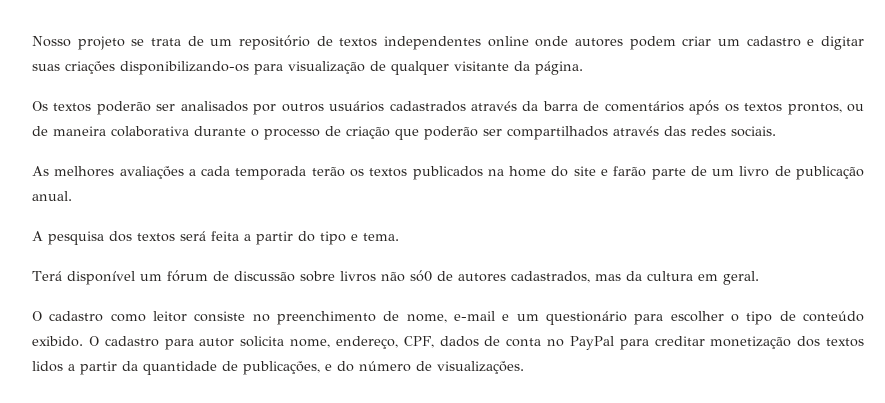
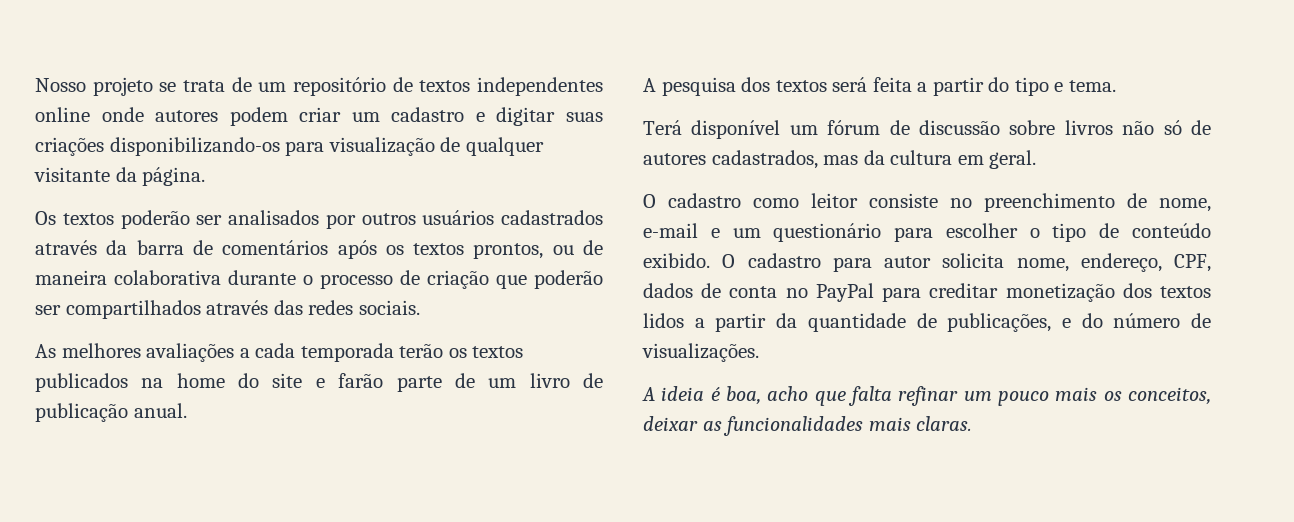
- Terá disponível um fórum de discussão sobre livros não só0 de autores cadastrados, mas da cultura em geral.
+ Terá disponível um fórum de discussão sobre livros não só de autores cadastrados, mas da cultura em geral.
+ A ideia é boa, acho que falta refinar um pouco mais os conceitos, deixar as funcionalidades mais claras.

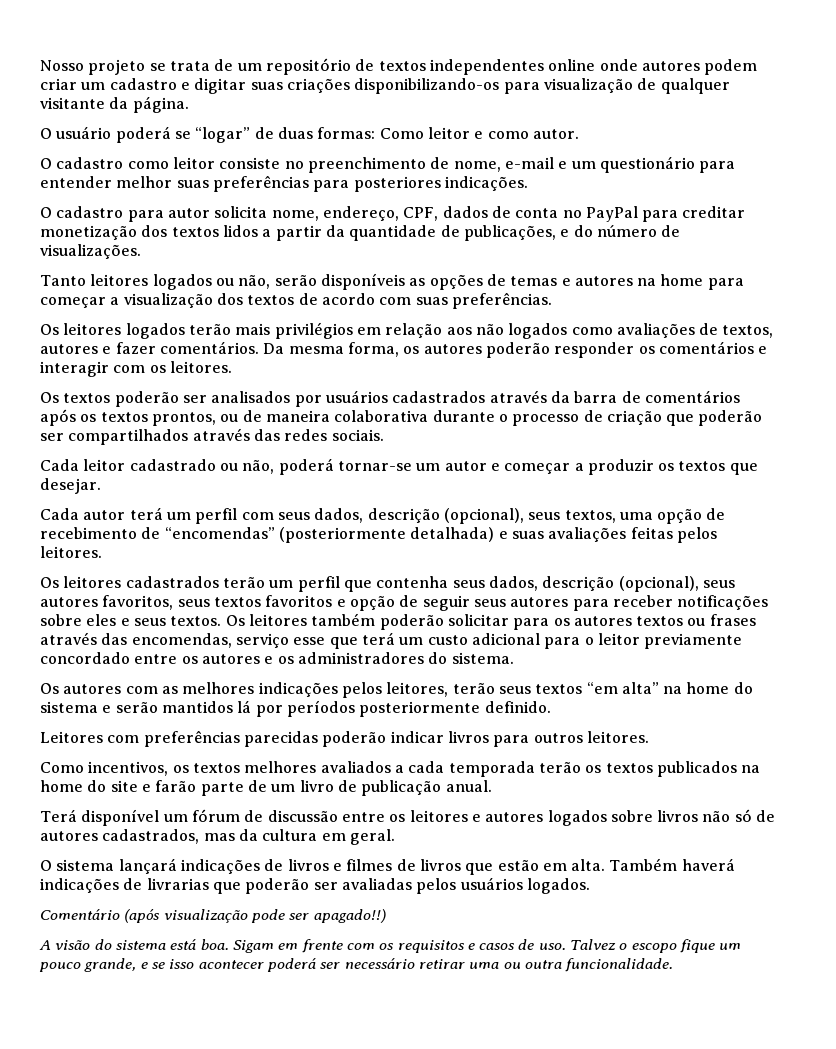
- Os textos poderão ser analisados por outros usuários cadastrados através da barra de comentários após os textos prontos, ou de maneira colaborativa durante o processo de criação que poderão ser compartilhados através das redes sociais.
- As melhores avaliações a cada temporada terão os textos publicados na home do site e farão parte de um livro de publicação anual.
- A pesquisa dos textos será feita a partir do tipo e tema.
- Terá disponível um fórum de discussão sobre livros não só de autores cadastrados, mas da cultura em geral.
+ O usuário poderá se “logar” de duas formas: Como leitor e como autor.
- O cadastro como leitor consiste no preenchimento de nome, e-mail e um questionário para escolher o tipo de conteúdo exibido. O cadastro para autor solicita nome, endereço, CPF, dados de conta no PayPal para creditar monetização dos textos lidos a partir da quantidade de publicações, e do número de visualizações.
+ O cadastro como leitor consiste no preenchimento de nome, e-mail e um questionário para entender melhor suas preferências para posteriores indicações.
+ O cadastro para autor solicita nome, endereço, CPF, dados de conta no PayPal para creditar monetização dos textos lidos a partir da quantidade de publicações, e do número de visualizações.
- A ideia é boa, acho que falta refinar um pouco mais os conceitos, deixar as funcionalidades mais claras.
+ Tanto leitores logados ou não, serão disponíveis as opções de temas e autores na home para começar a visualização dos textos de acordo com suas preferências.
+ Os leitores logados terão mais privilégios em relação aos não logados como avaliações de textos, autores e fazer comentários. Da mesma forma, os autores poderão responder os comentários e interagir com os leitores.
+ Os textos poderão ser analisados por usuários cadastrados através da barra de comentários após os textos prontos, ou de maneira colaborativa durante o processo de criação que poderão ser compartilhados através das redes sociais.
+ Cada leitor cadastrado ou não, poderá tornar-se um autor e começar a produzir os textos que desejar.
+ Cada autor terá um perfil com seus dados, descrição (opcional), seus textos, uma opção de recebimento de “encomendas” (posteriormente detalhada) e suas avaliações feitas pelos leitores.
+ Os leitores cadastrados terão um perfil que contenha seus dados, descrição (opcional), seus autores favoritos, seus textos favoritos e opção de seguir seus autores para receber notificações sobre eles e seus textos. Os leitores também poderão solicitar para os autores textos ou frases através das encomendas, serviço esse que terá um custo adicional para o leitor previamente concordado entre os autores e os administradores do sistema.
+ Os autores com as melhores indicações pelos leitores, terão seus textos “em alta” na home do sistema e serão mantidos lá por períodos posteriormente definido.
+ Leitores com preferências parecidas poderão indicar livros para outros leitores.
+ Como incentivos, os textos melhores avaliados a cada temporada terão os textos publicados na home do site e farão parte de um livro de publicação anual.
+ Terá disponível um fórum de discussão entre os leitores e autores logados sobre livros não só de autores cadastrados, mas da cultura em geral.
+ O sistema lançará indicações de livros e filmes de livros que estão em alta. Também haverá indicações de livrarias que poderão ser avaliadas pelos usuários logados.
+ Comentário (após visualização pode ser apagado!!)
+ A visão do sistema está boa. Sigam em frente com os requisitos e casos de uso. Talvez o escopo fique um pouco grande, e se isso acontecer poderá ser necessário retirar uma ou outra funcionalidade.

